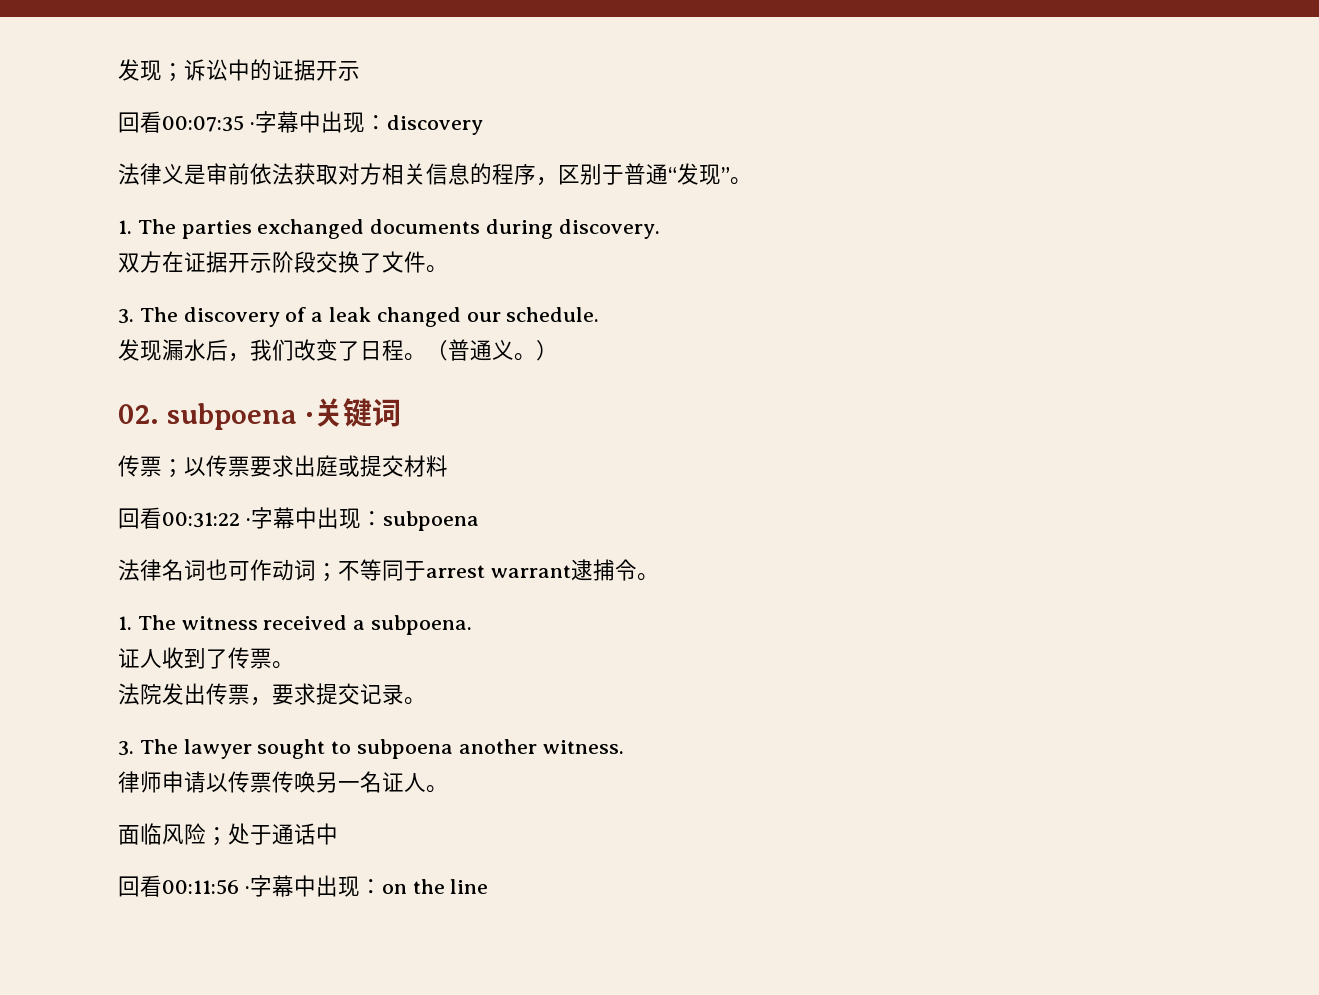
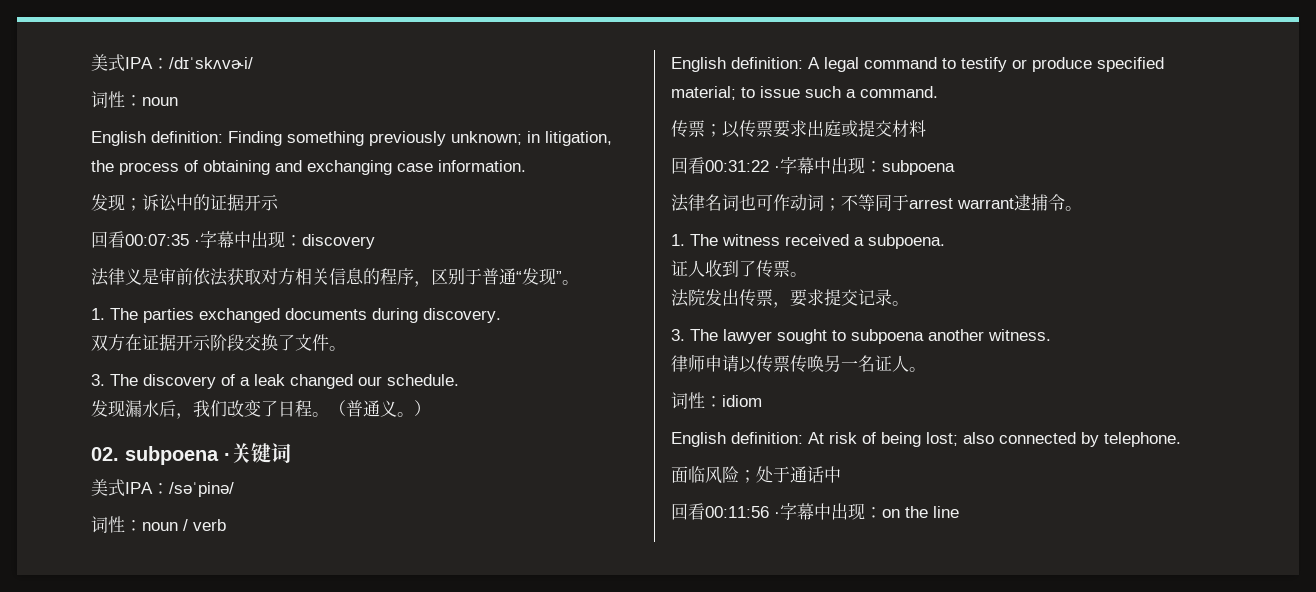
+ 美式IPA：/dɪˈskʌvɚi/
+ 词性：noun
+ English definition: Finding something previously unknown; in litigation, the process of obtaining and exchanging case information.
+ 美式IPA：/səˈpinə/
+ 词性：noun / verb
+ English definition: A legal command to testify or produce specified material; to issue such a command.
+ 词性：idiom
+ English definition: At risk of being lost; also connected by telephone.

